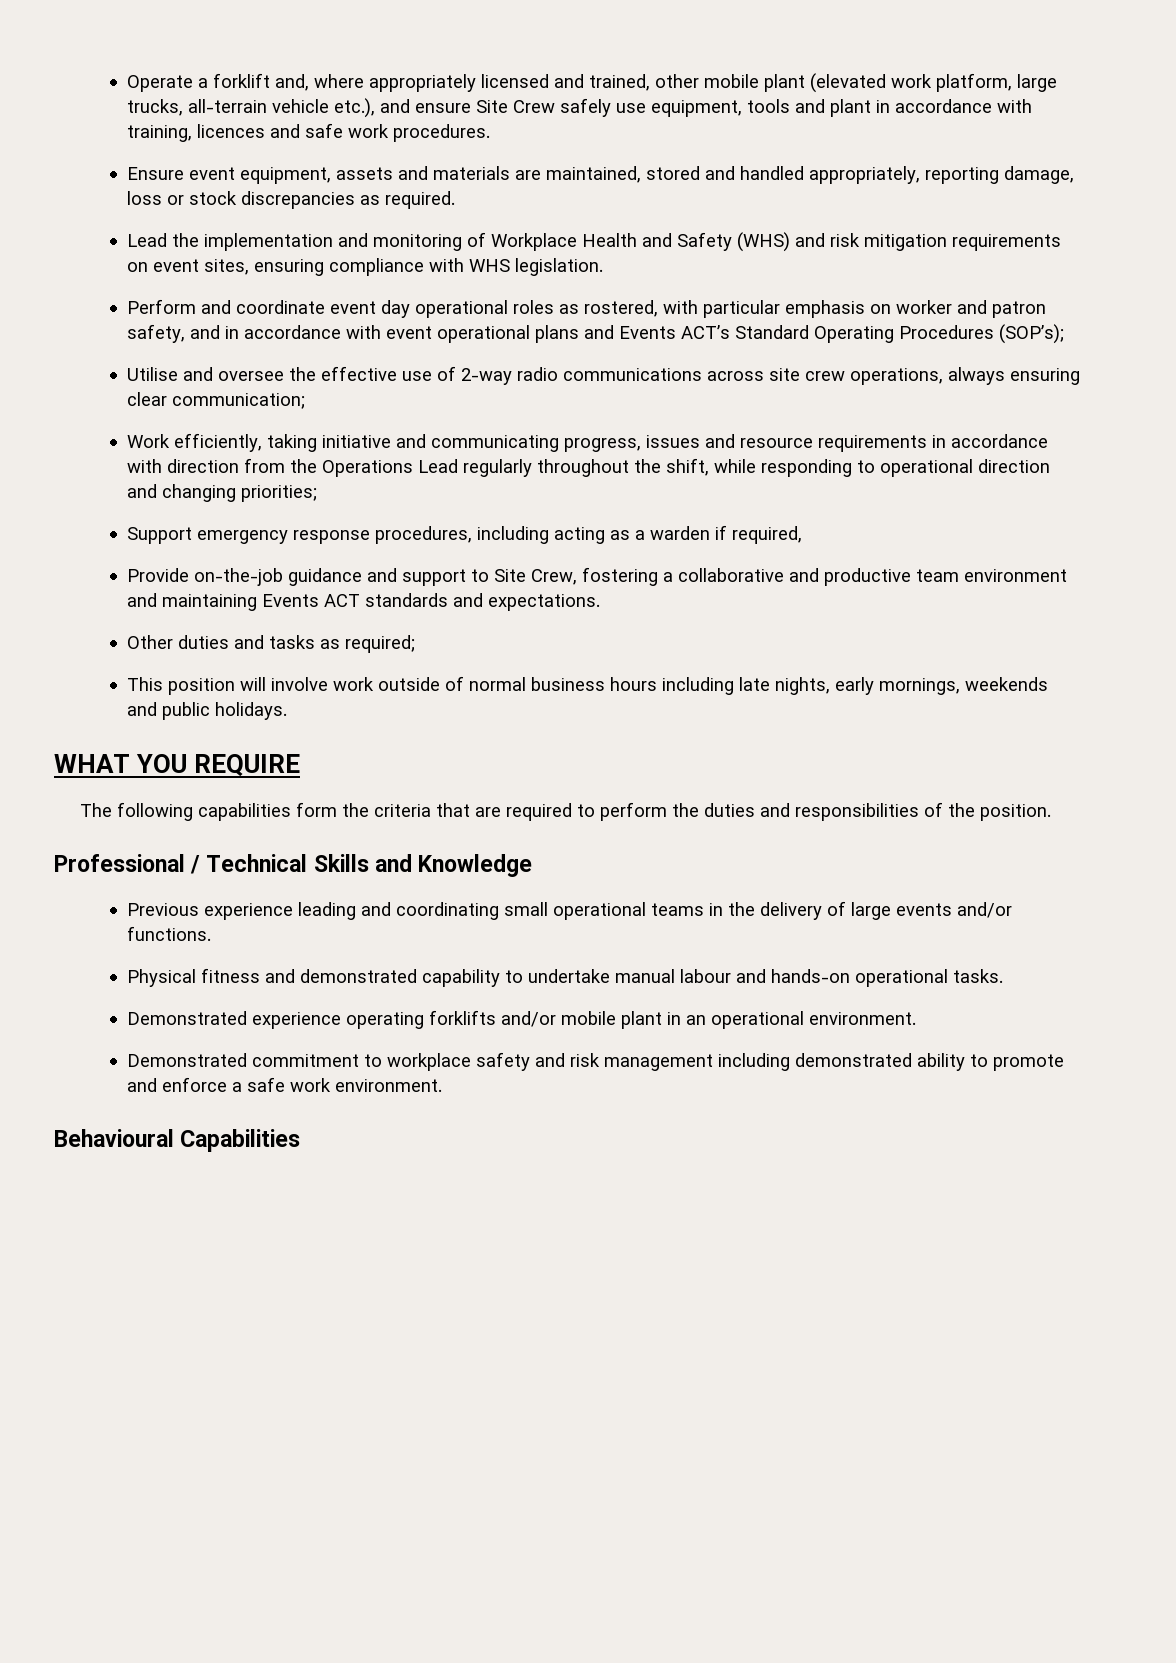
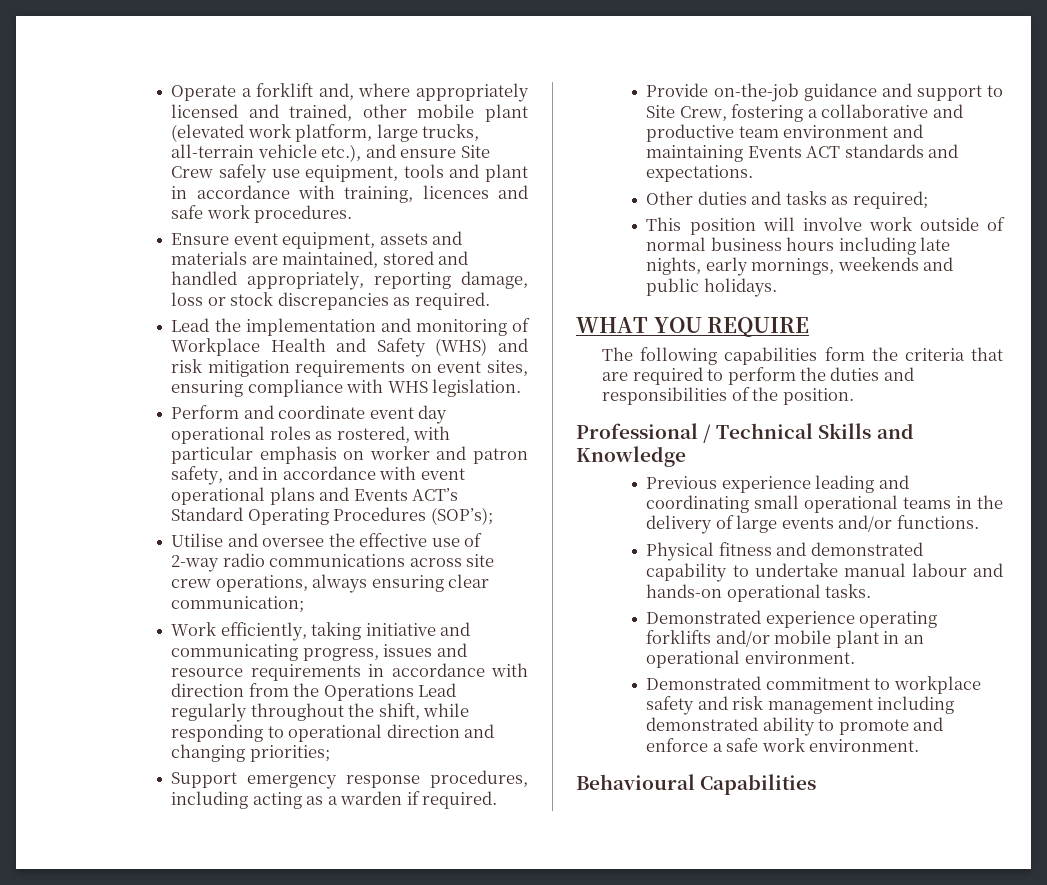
- Support emergency response procedures, including acting as a warden if required,
+ Support emergency response procedures, including acting as a warden if required.

